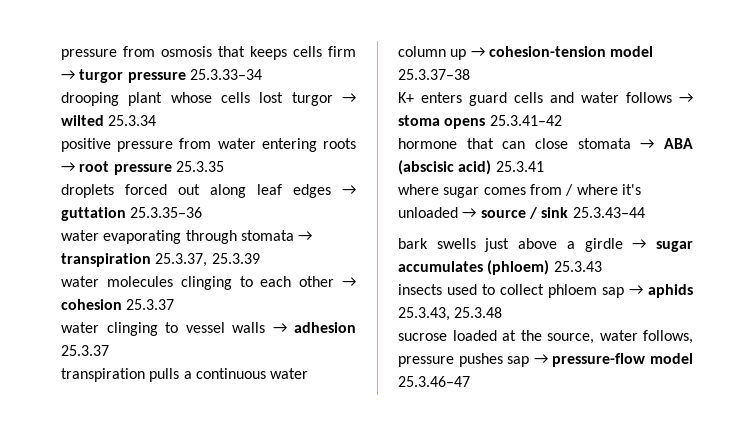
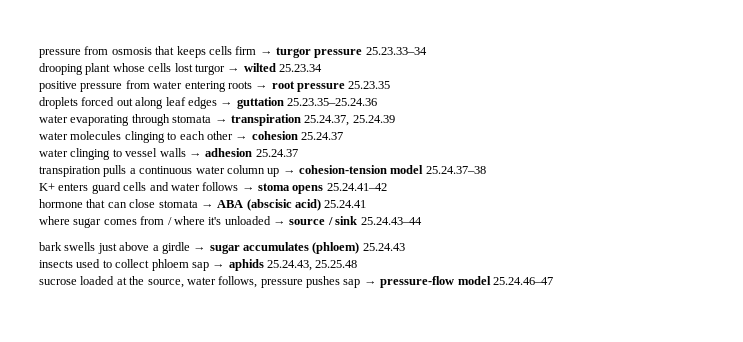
- pressure from osmosis that keeps cells firm → turgor pressure 25.3.33–34
+ pressure from osmosis that keeps cells firm → turgor pressure 25.23.33–34
- drooping plant whose cells lost turgor → wilted 25.3.34
+ drooping plant whose cells lost turgor → wilted 25.23.34
- positive pressure from water entering roots → root pressure 25.3.35
+ positive pressure from water entering roots → root pressure 25.23.35
- droplets forced out along leaf edges → guttation 25.3.35–36
+ droplets forced out along leaf edges → guttation 25.23.35–25.24.36
- water evaporating through stomata → transpiration 25.3.37, 25.3.39
+ water evaporating through stomata → transpiration 25.24.37, 25.24.39
- water molecules clinging to each other → cohesion 25.3.37
+ water molecules clinging to each other → cohesion 25.24.37
- water clinging to vessel walls → adhesion 25.3.37
+ water clinging to vessel walls → adhesion 25.24.37
- transpiration pulls a continuous water column up → cohesion-tension model 25.3.37–38
+ transpiration pulls a continuous water column up → cohesion-tension model 25.24.37–38
- K+ enters guard cells and water follows → stoma opens 25.3.41–42
+ K+ enters guard cells and water follows → stoma opens 25.24.41–42
- hormone that can close stomata → ABA (abscisic acid) 25.3.41
+ hormone that can close stomata → ABA (abscisic acid) 25.24.41
- where sugar comes from / where it's unloaded → source / sink 25.3.43–44
+ where sugar comes from / where it's unloaded → source / sink 25.24.43–44
- bark swells just above a girdle → sugar accumulates (phloem) 25.3.43
+ bark swells just above a girdle → sugar accumulates (phloem) 25.24.43
- insects used to collect phloem sap → aphids 25.3.43, 25.3.48
+ insects used to collect phloem sap → aphids 25.24.43, 25.25.48
- sucrose loaded at the source, water follows, pressure pushes sap → pressure-flow model 25.3.46–47
+ sucrose loaded at the source, water follows, pressure pushes sap → pressure-flow model 25.24.46–47

